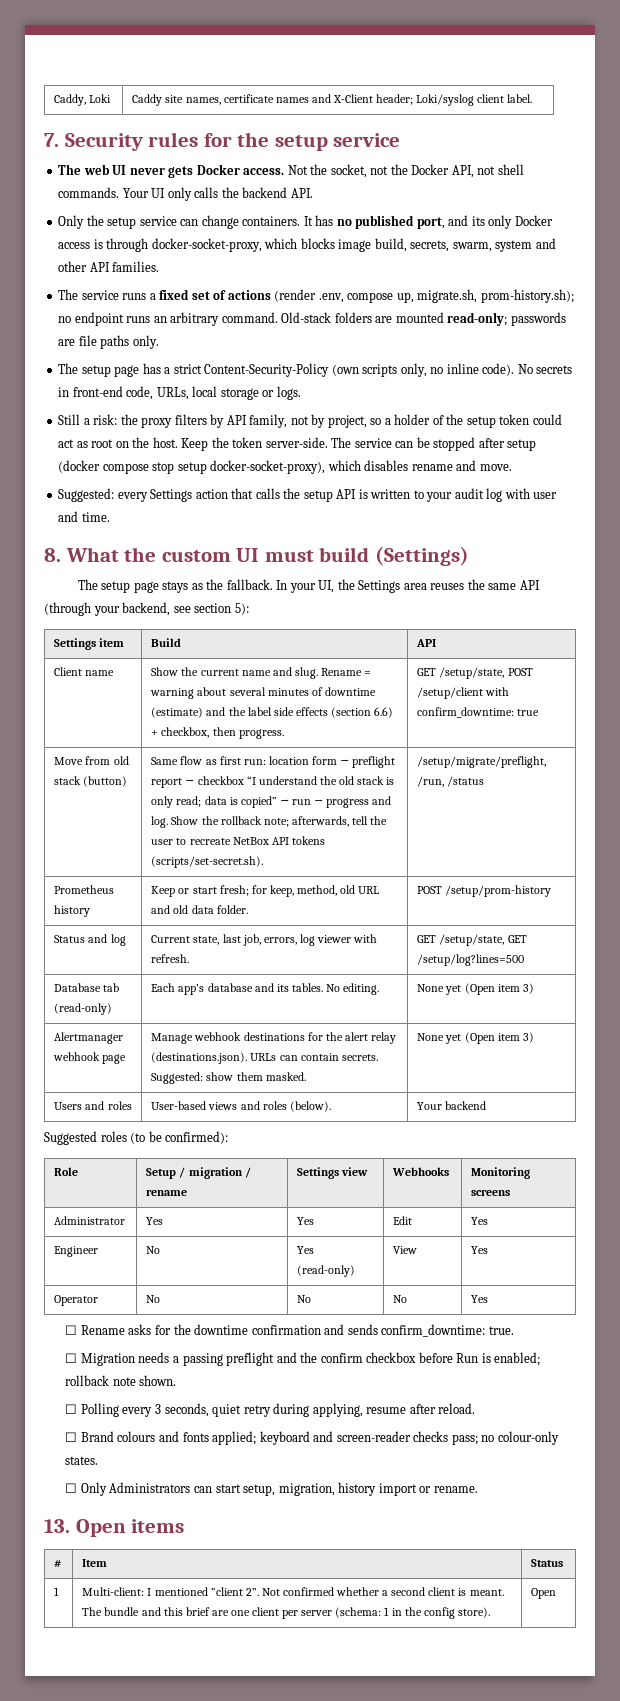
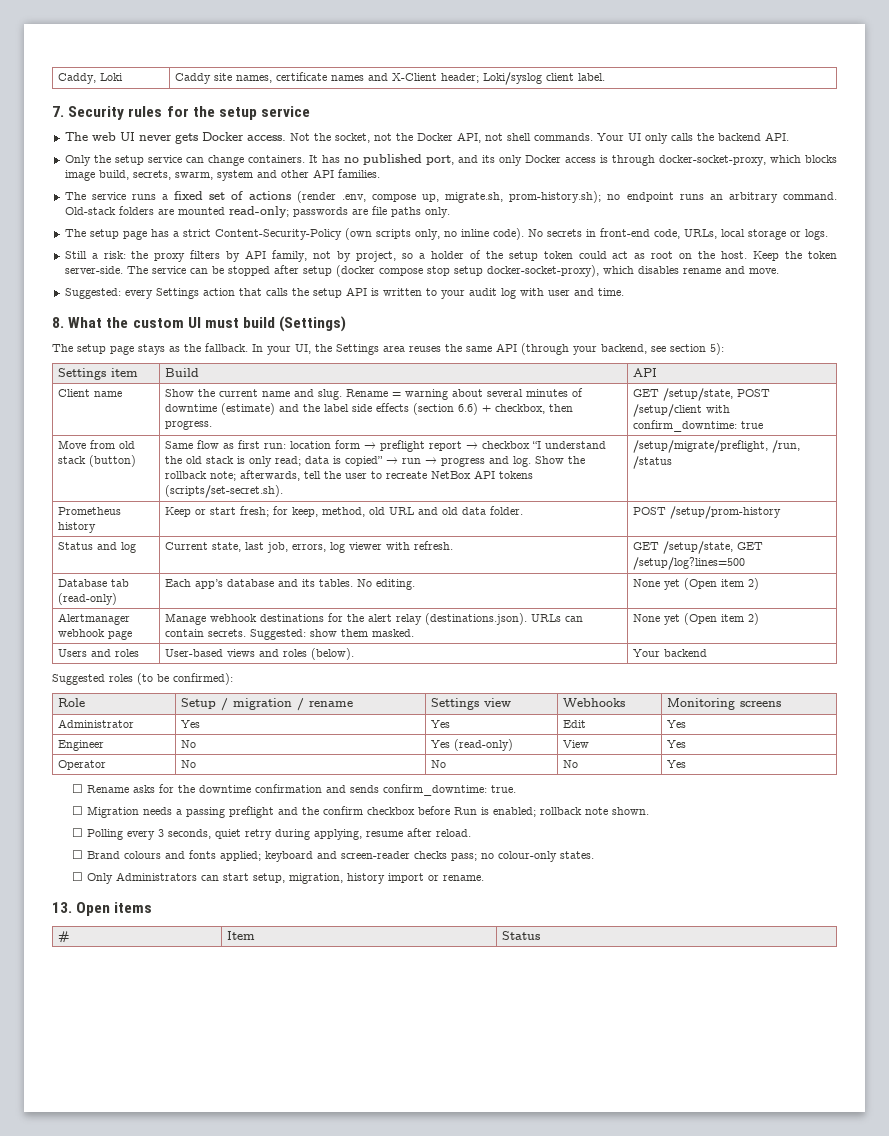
- Database tab (read-only) | Each app’s database and its tables. No editing. | None yet (Open item 3)
+ Database tab (read-only) | Each app’s database and its tables. No editing. | None yet (Open item 2)
- Alertmanager webhook page | Manage webhook destinations for the alert relay (destinations.json). URLs can contain secrets. Suggested: show them masked. | None yet (Open item 3)
+ Alertmanager webhook page | Manage webhook destinations for the alert relay (destinations.json). URLs can contain secrets. Suggested: show them masked. | None yet (Open item 2)
- 1 | Multi-client: I mentioned “client 2”. Not confirmed whether a second client is meant. The bundle and this brief are one client per server (schema: 1 in the config store). | Open

